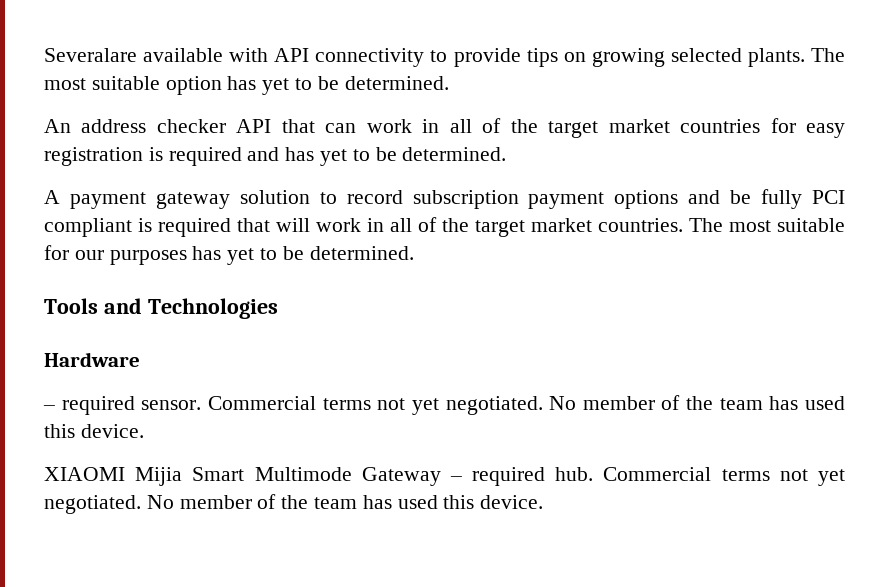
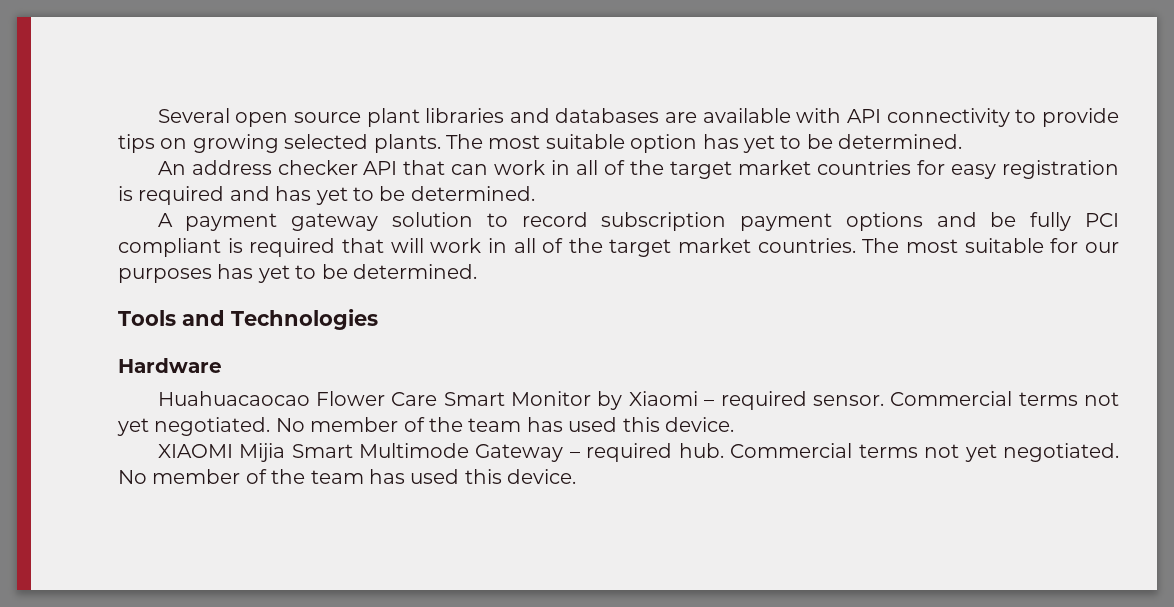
- Severalare available with API connectivity to provide tips on growing selected plants.
+ Several open source plant libraries and databases are available with API connectivity to provide tips on growing selected plants.
- – required sensor.
+ Huahuacaocao Flower Care Smart Monitor by Xiaomi – required sensor.

